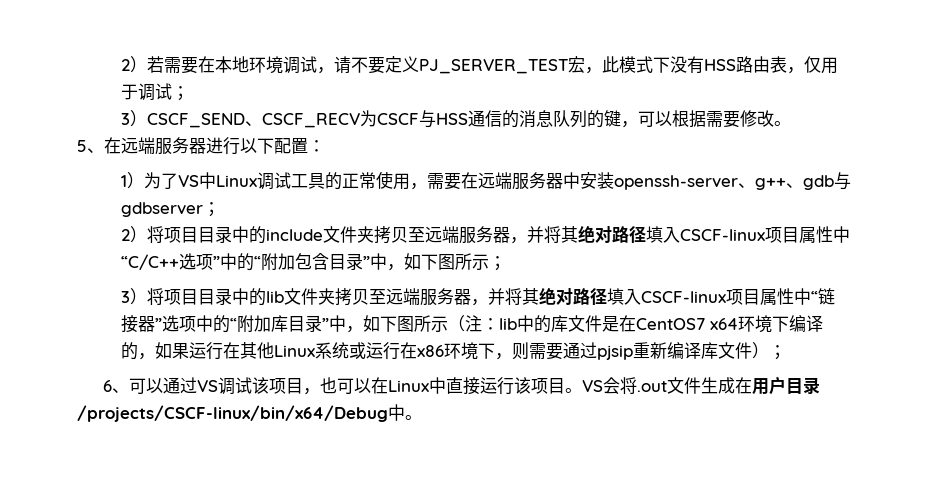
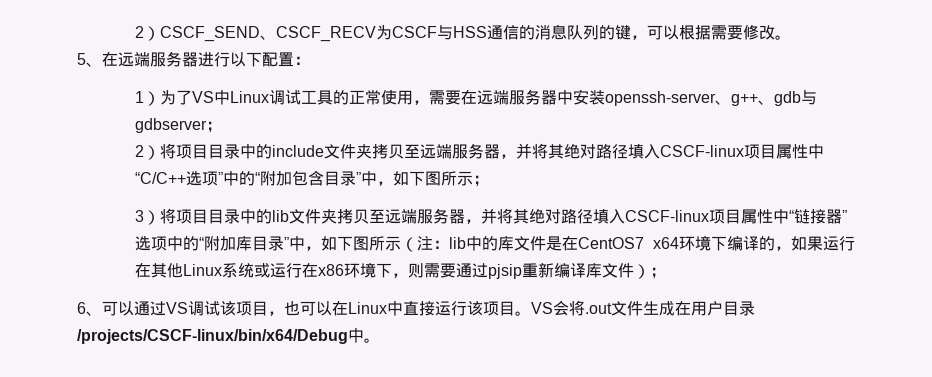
- 2）若需要在本地环境调试，请不要定义PJ_SERVER_TEST宏，此模式下没有HSS路由表，仅用于调试；
- 3）CSCF_SEND、CSCF_RECV为CSCF与HSS通信的消息队列的键，可以根据需要修改。
+ 2）CSCF_SEND、CSCF_RECV为CSCF与HSS通信的消息队列的键，可以根据需要修改。

